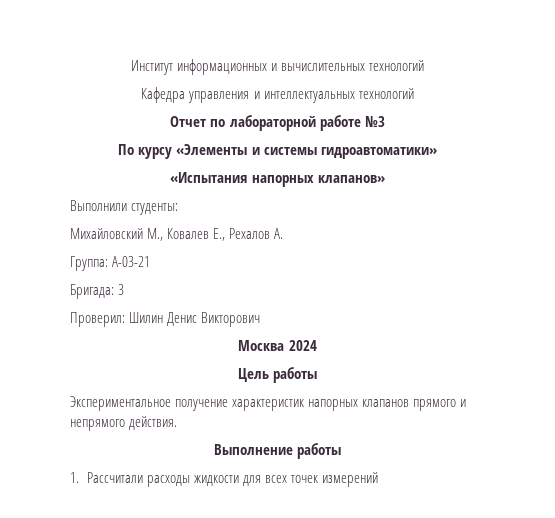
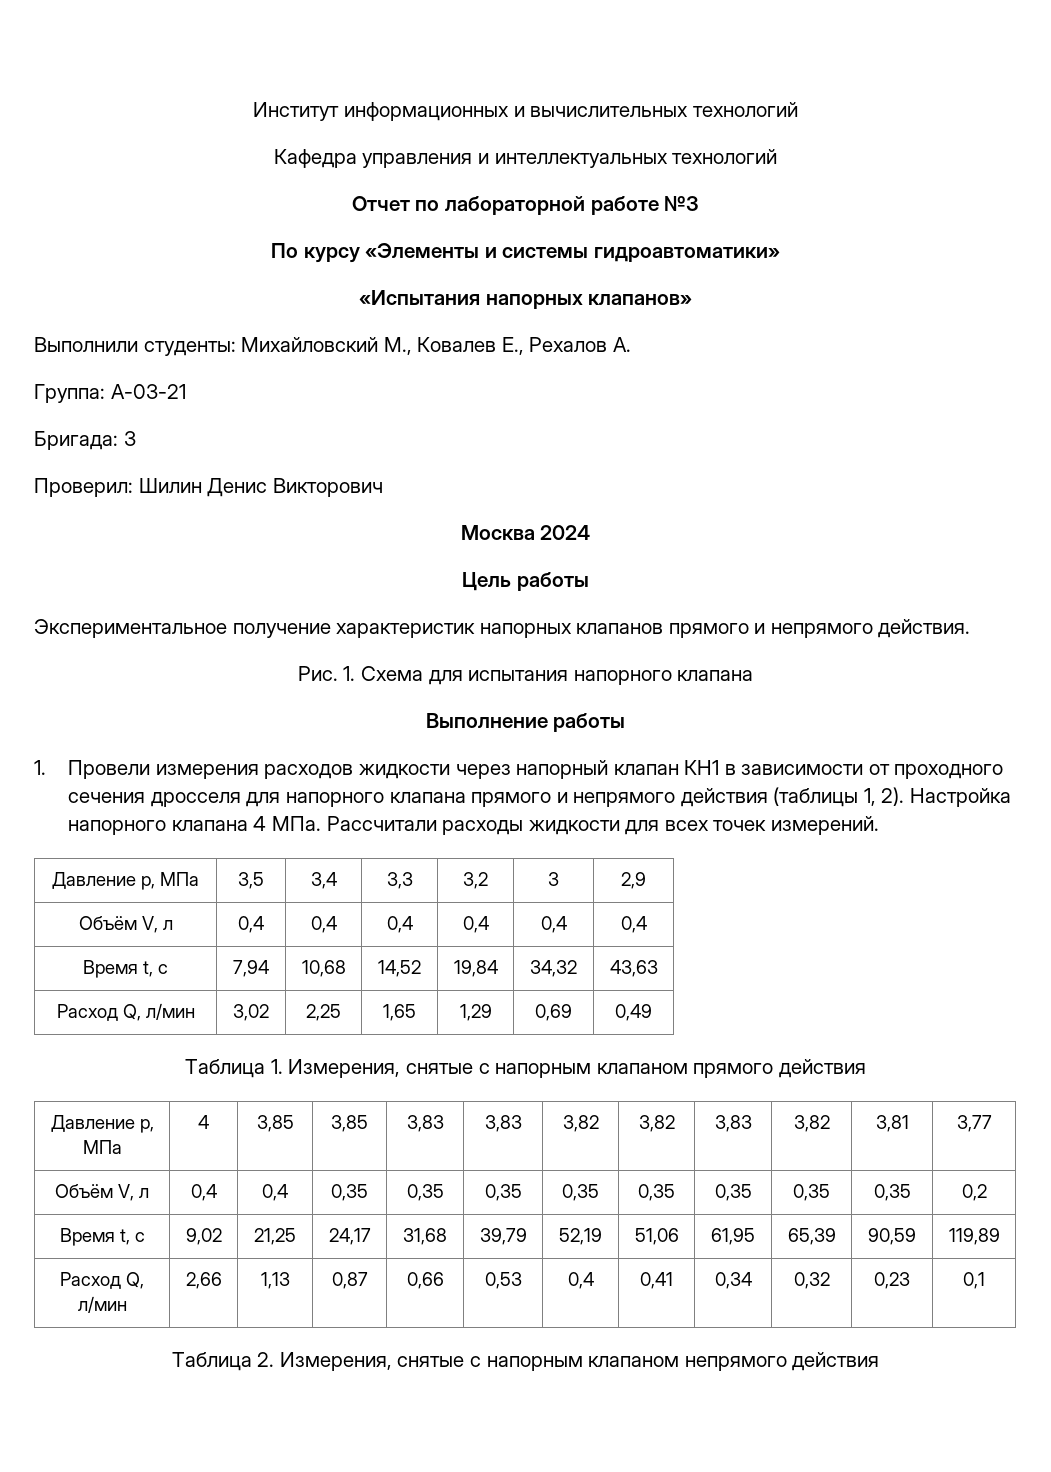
- Выполнили студенты:
- Михайловский М., Ковалев Е., Рехалов А.
+ Выполнили студенты: Михайловский М., Ковалев Е., Рехалов А.
+ Рис. 1. Схема для испытания напорного клапана
  Выполнение работы
- 1. Рассчитали расходы жидкости для всех точек измерений
+ 1. Провели измерения расходов жидкости через напорный клапан КН1 в зависимости от проходного сечения дросселя для напорного клапана прямого и непрямого действия (таблицы 1, 2). Настройка напорного клапана 4 МПа. Рассчитали расходы жидкости для всех точек измерений.
+ Давление p, МПа | 3,5 | 3,4 | 3,3 | 3,2 | 3 | 2,9
+ Объём V, л | 0,4 | 0,4 | 0,4 | 0,4 | 0,4 | 0,4
+ Время t, с | 7,94 | 10,68 | 14,52 | 19,84 | 34,32 | 43,63
+ Расход Q, л/мин | 3,02 | 2,25 | 1,65 | 1,29 | 0,69 | 0,49
+ Таблица 1. Измерения, снятые с напорным клапаном прямого действия
+ Давление p, МПа | 4 | 3,85 | 3,85 | 3,83 | 3,83 | 3,82 | 3,82 | 3,83 | 3,82 | 3,81 | 3,77
+ Объём V, л | 0,4 | 0,4 | 0,35 | 0,35 | 0,35 | 0,35 | 0,35 | 0,35 | 0,35 | 0,35 | 0,2
+ Время t, с | 9,02 | 21,25 | 24,17 | 31,68 | 39,79 | 52,19 | 51,06 | 61,95 | 65,39 | 90,59 | 119,89
+ Расход Q, л/мин | 2,66 | 1,13 | 0,87 | 0,66 | 0,53 | 0,4 | 0,41 | 0,34 | 0,32 | 0,23 | 0,1
+ Таблица 2. Измерения, снятые с напорным клапаном непрямого действия

